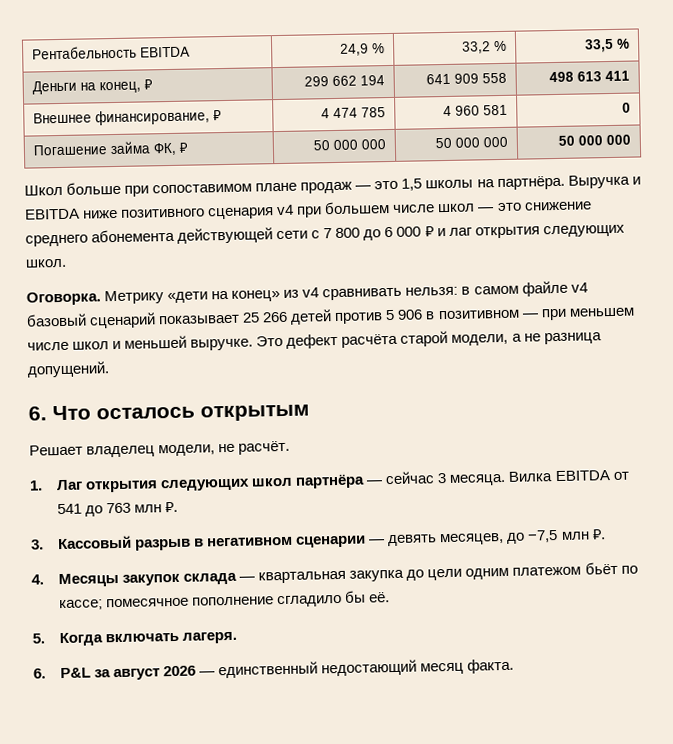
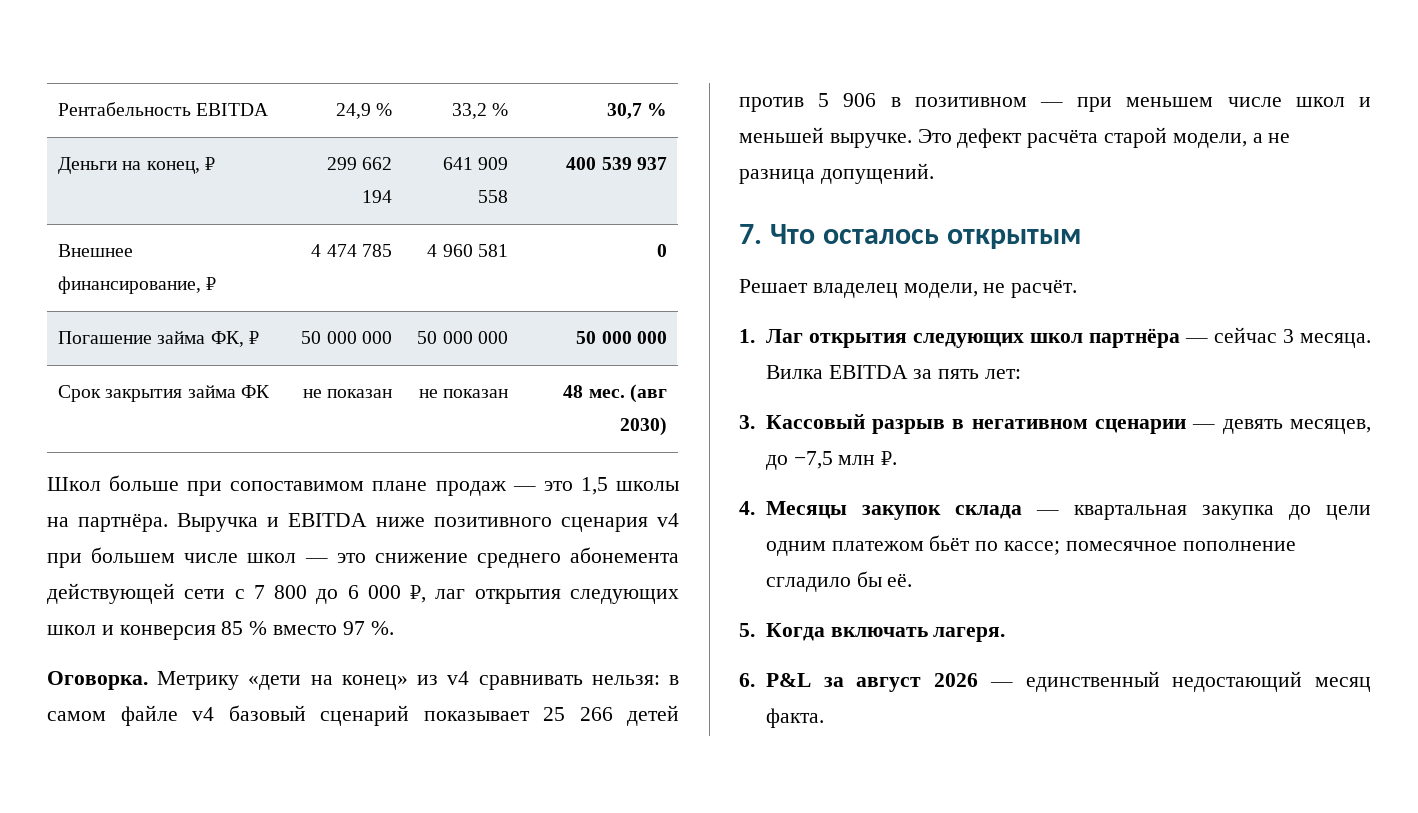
- Рентабельность EBITDA | 24,9 % | 33,2 % | 33,5 %
+ Рентабельность EBITDA | 24,9 % | 33,2 % | 30,7 %
- Деньги на конец, ₽ | 299 662 194 | 641 909 558 | 498 613 411
+ Деньги на конец, ₽ | 299 662 194 | 641 909 558 | 400 539 937
+ Срок закрытия займа ФК | не показан | не показан | 48 мес. (авг 2030)
- Выручка и EBITDA ниже позитивного сценария v4 при большем числе школ — это снижение среднего абонемента действующей сети с 7 800 до 6 000 ₽ и лаг открытия следующих школ.
+ Выручка и EBITDA ниже позитивного сценария v4 при большем числе школ — это снижение среднего абонемента действующей сети с 7 800 до 6 000 ₽, лаг открытия следующих школ и конверсия 85 % вместо 97 %.
- 6. Что осталось открытым
+ 7. Что осталось открытым
- Вилка EBITDA от 541 до 763 млн ₽.
+ Вилка EBITDA за пять лет:

